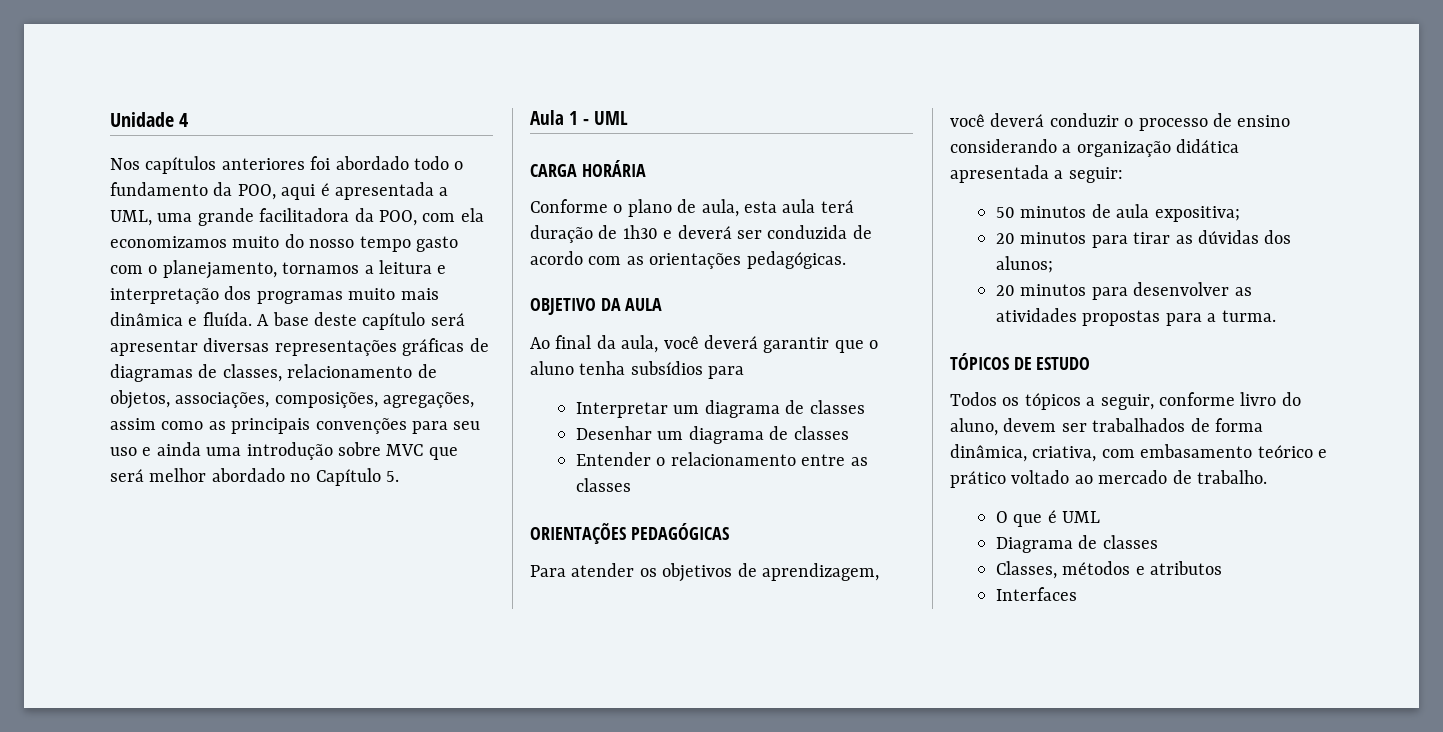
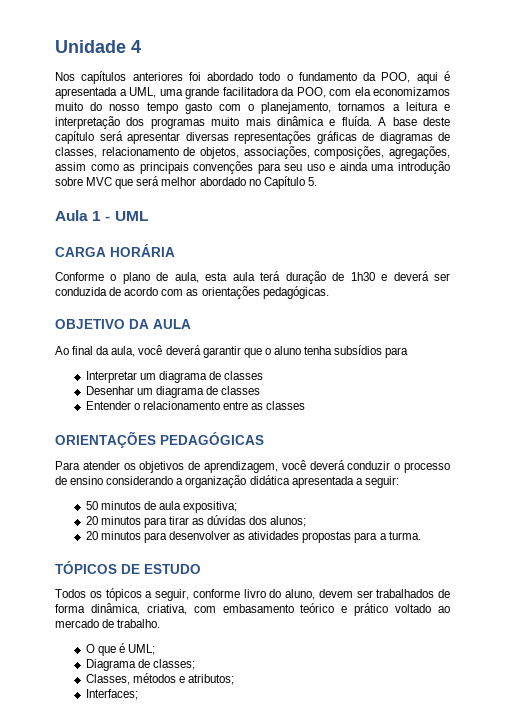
- O que é UML
+ O que é UML;
- Diagrama de classes
+ Diagrama de classes;
- Classes, métodos e atributos
- Interfaces
+ Classes, métodos e atributos;
+ Interfaces;

